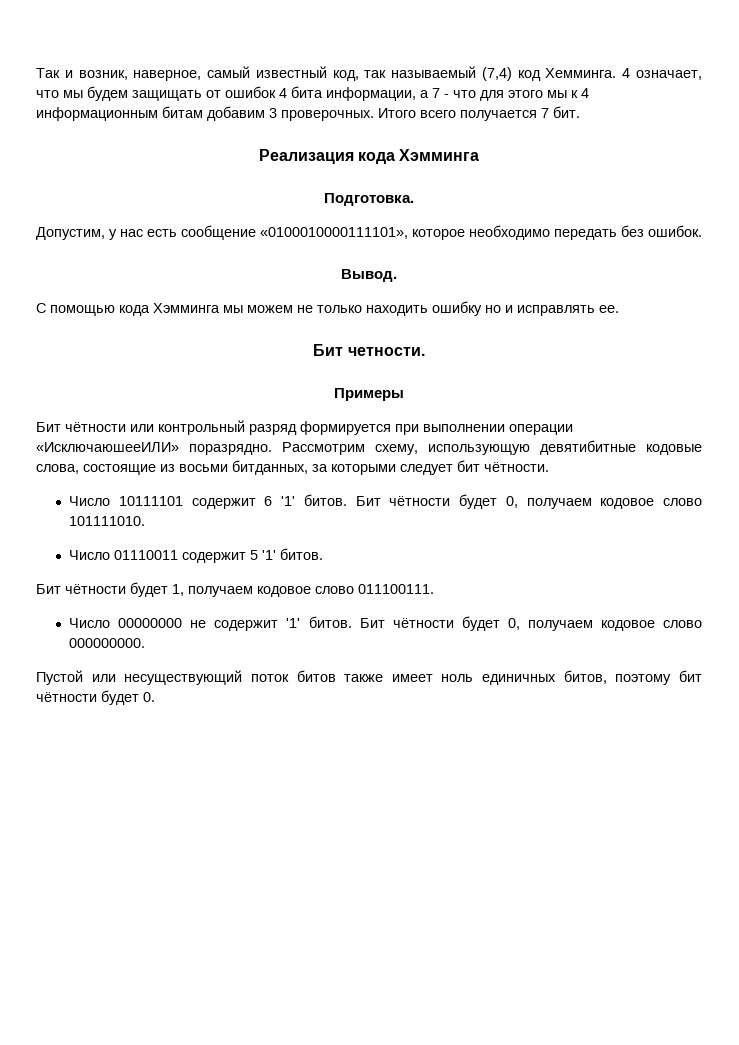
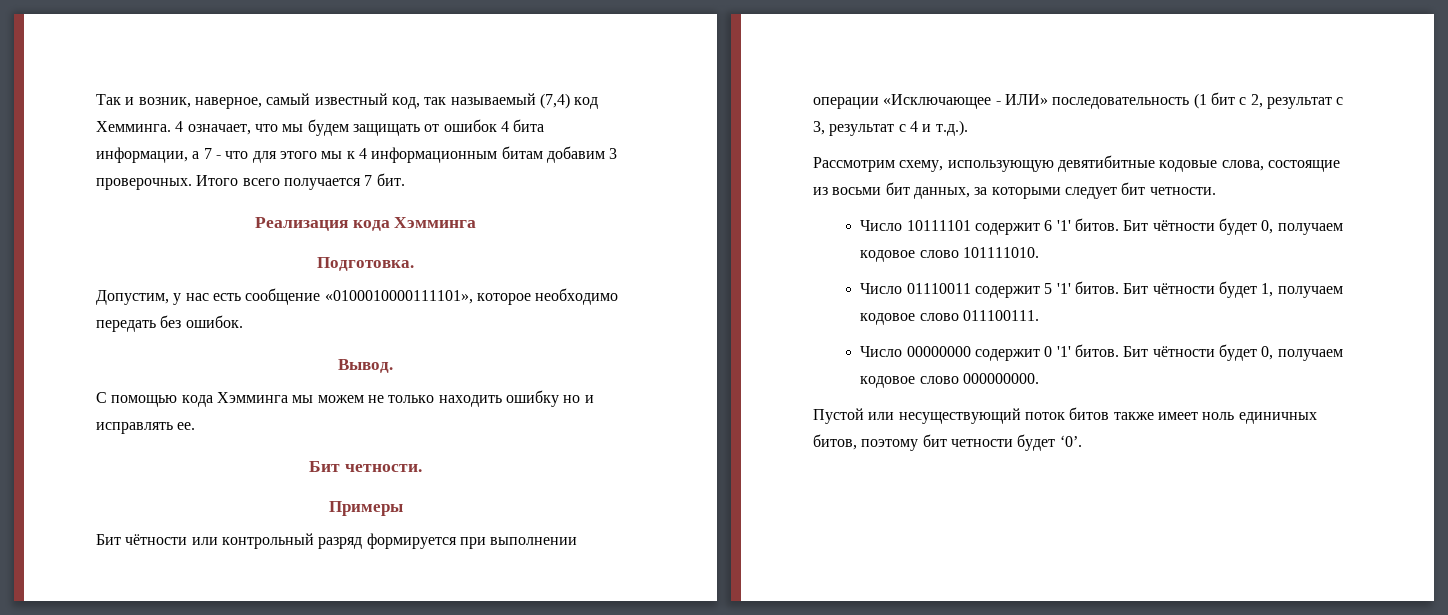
- Бит чётности или контрольный разряд формируется при выполнении операции «ИсключаюшееИЛИ» поразрядно. Рассмотрим схему, использующую девятибитные кодовые слова, состоящие из восьми битданных, за которыми следует бит чётности.
+ Бит чётности или контрольный разряд формируется при выполнении операции «Исключающее - ИЛИ» последовательность (1 бит с 2, результат с 3, результат с 4 и т.д.).
+ Рассмотрим схему, использующую девятибитные кодовые слова, состоящие из восьми бит данных, за которыми следует бит четности.
- Число 01110011 содержит 5 '1' битов.
- Бит чётности будет 1, получаем кодовое слово 011100111.
+ Число 01110011 содержит 5 '1' битов. Бит чётности будет 1, получаем кодовое слово 011100111.
- Число 00000000 не содержит '1' битов.
+ Число 00000000 содержит 0 '1' битов.
- Пустой или несуществующий поток битов также имеет ноль единичных битов, поэтому бит чётности будет 0.
+ Пустой или несуществующий поток битов также имеет ноль единичных битов, поэтому бит четности будет ‘0’.

